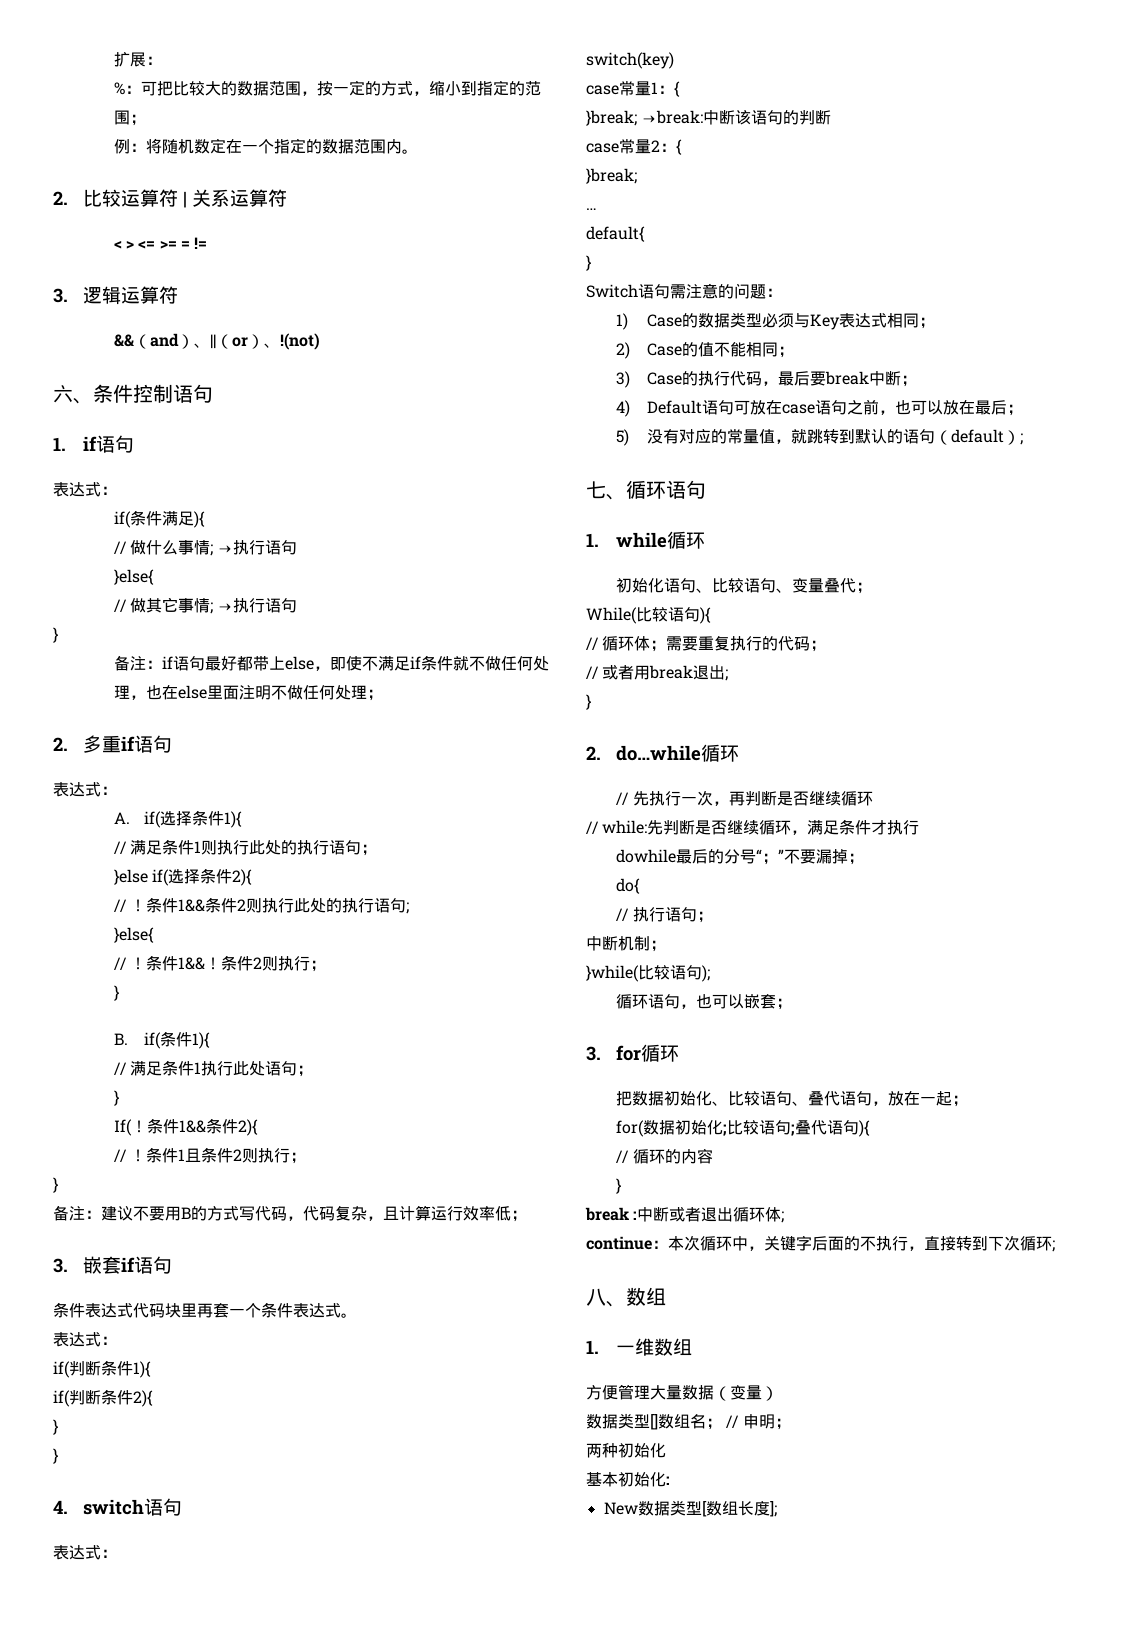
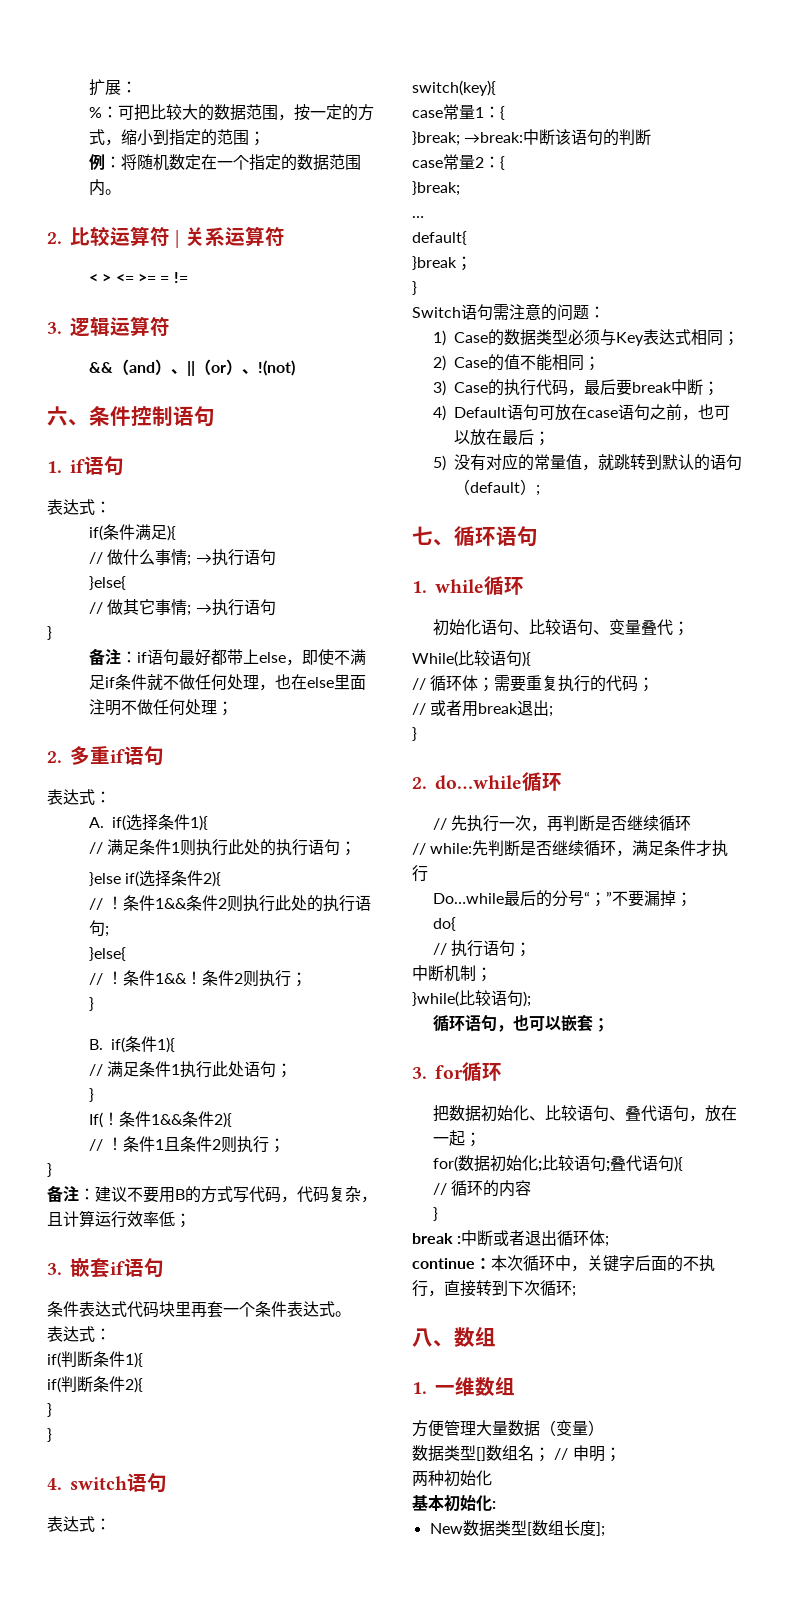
- switch(key)
+ switch(key){
+ }break；
- dowhile最后的分号“；”不要漏掉；
+ Do…while最后的分号“；”不要漏掉；

